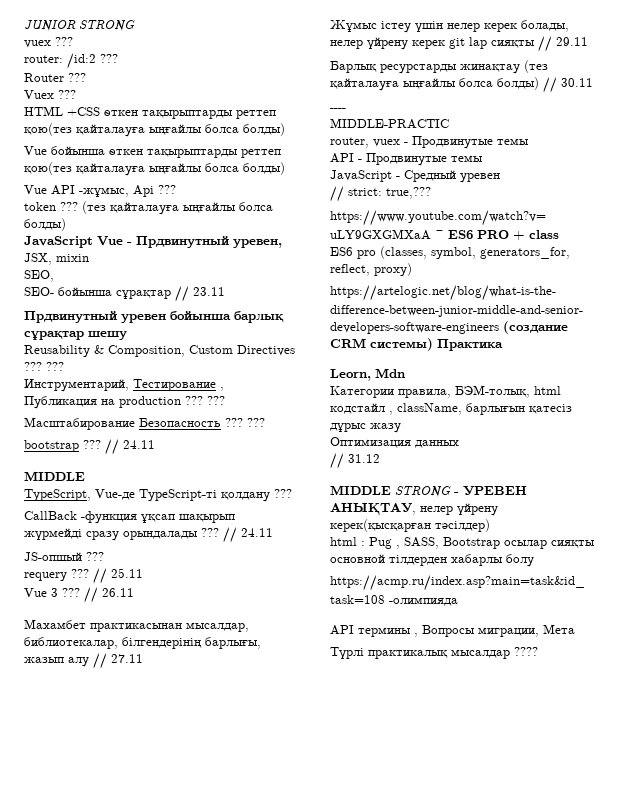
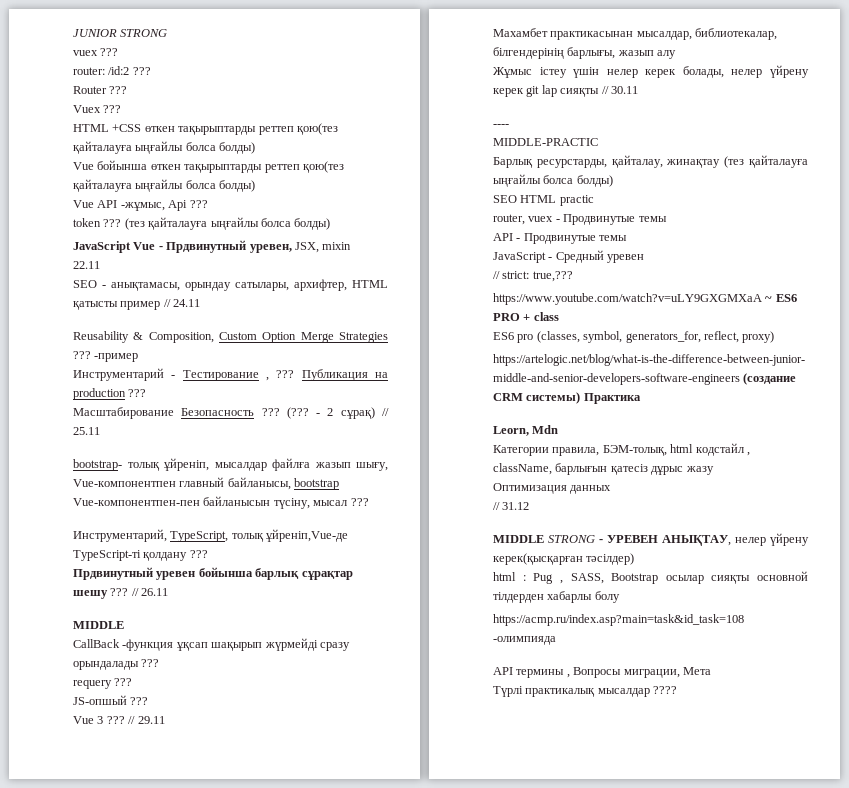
- SEO,
- SEO- бойынша сұрақтар // 23.11
+ 22.11
+ SEO - анықтамасы, орындау сатылары, архифтер, HTML қатысты пример // 24.11
+ Reusability & Composition, Custom Option Merge Strategies ??? -пример
+ Инструментарий - Тестирование , ??? Публикация на production ???
+ Масштабирование Безопасность ??? (??? - 2 сұрақ) // 25.11
+ bootstrap- толық ұйреніп, мысалдар файлға жазып шығу, Vue-компонентпен главный байланысы, bootstrap Vue-компонентпен-пен байланысын түсіну, мысал ???
+ Инструментарий, TypeScript, толық ұйреніп,Vue-де TypeScript-ті қолдану ???
- Прдвинутный уревен бойынша барлық сұрақтар шешу
- Reusability & Composition, Custom Directives ??? ???
- Инструментарий, Тестирование , Публикация на production ??? ???
- Масштабирование Безопасность ??? ???
- bootstrap ??? // 24.11
+ Прдвинутный уревен бойынша барлық сұрақтар шешу ??? // 26.11
  MIDDLE
- TypeScript, Vue-де TypeScript-ті қолдану ???
- CallBack -функция ұқсап шақырып жүрмейді сразу орындалады ??? // 24.11
+ CallBack -функция ұқсап шақырып жүрмейді сразу орындалады ???
+ requery ???
- requery ??? // 25.11
- // 26.11
+ // 29.11
- Махамбет практикасынан мысалдар, библиотекалар, білгендерінің барлығы, жазып алу // 27.11
+ Махамбет практикасынан мысалдар, библиотекалар, білгендерінің барлығы, жазып алу
- Жұмыс істеу үшін нелер керек болады, нелер үйрену керек git lap сияқты // 29.11
+ Жұмыс істеу үшін нелер керек болады, нелер үйрену керек git lap сияқты // 30.11
+ ----
+ MIDDLE-PRACTIC
- Барлық ресурстарды жинақтау (тез қайталауға ыңғайлы болса болды) // 30.11
- ----
- MIDDLE-PRACTIC
+ Барлық ресурстарды, қайталау, жинақтау (тез қайталауға ыңғайлы болса болды)
+ SEO HTML practic

